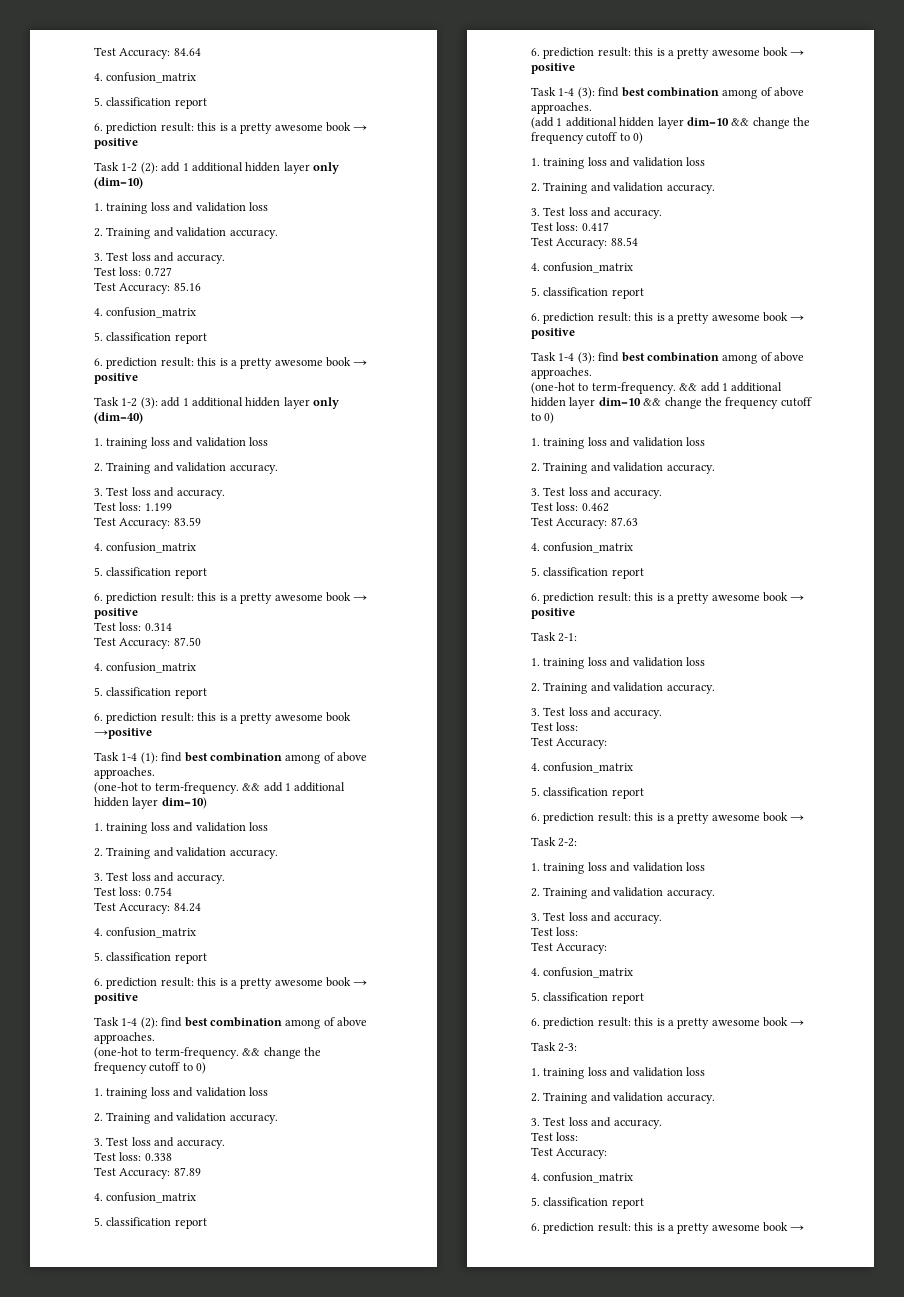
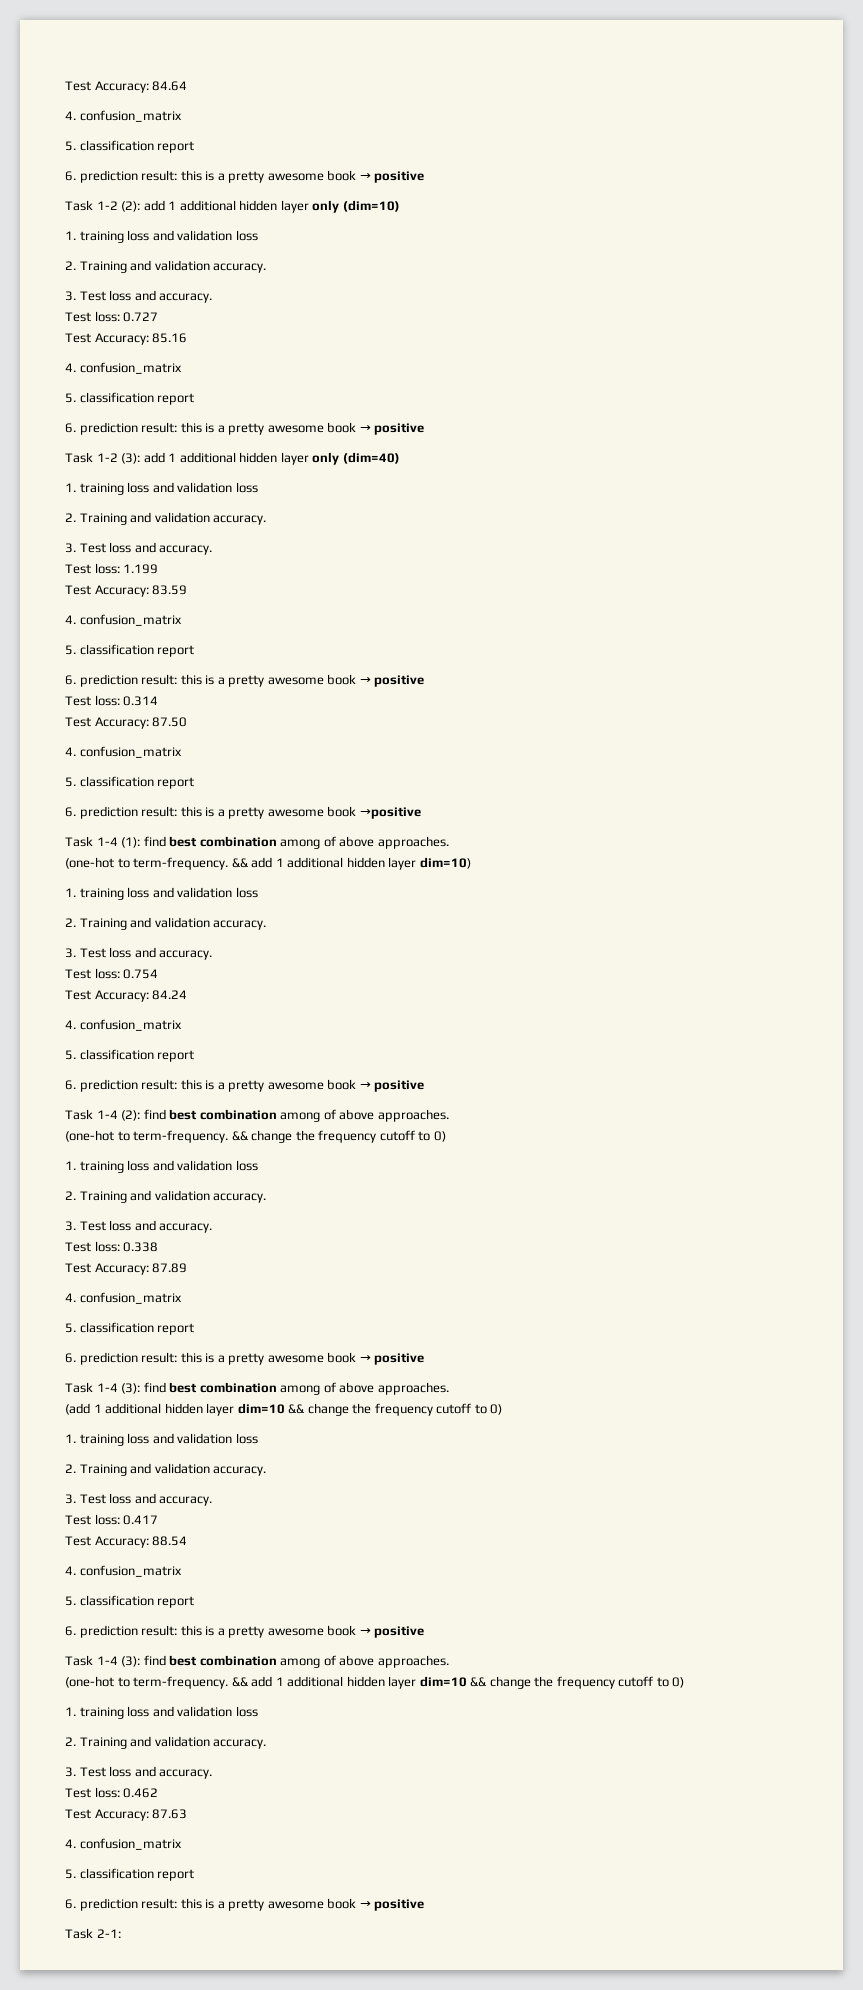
  Task 2-1:
- 1. training loss and validation loss
- 2. Training and validation accuracy.
- 3. Test loss and accuracy.
- Test loss:
- Test Accuracy:
- 4. confusion_matrix
- 5. classification report
- 6. prediction result: this is a pretty awesome book →
- Task 2-2:
- 1. training loss and validation loss
- 2. Training and validation accuracy.
- 3. Test loss and accuracy.
- Test loss:
- Test Accuracy:
- 4. confusion_matrix
- 5. classification report
- 6. prediction result: this is a pretty awesome book →
- Task 2-3:
- 1. training loss and validation loss
- 2. Training and validation accuracy.
- 3. Test loss and accuracy.
- Test loss:
- Test Accuracy:
- 4. confusion_matrix
- 5. classification report
- 6. prediction result: this is a pretty awesome book →

